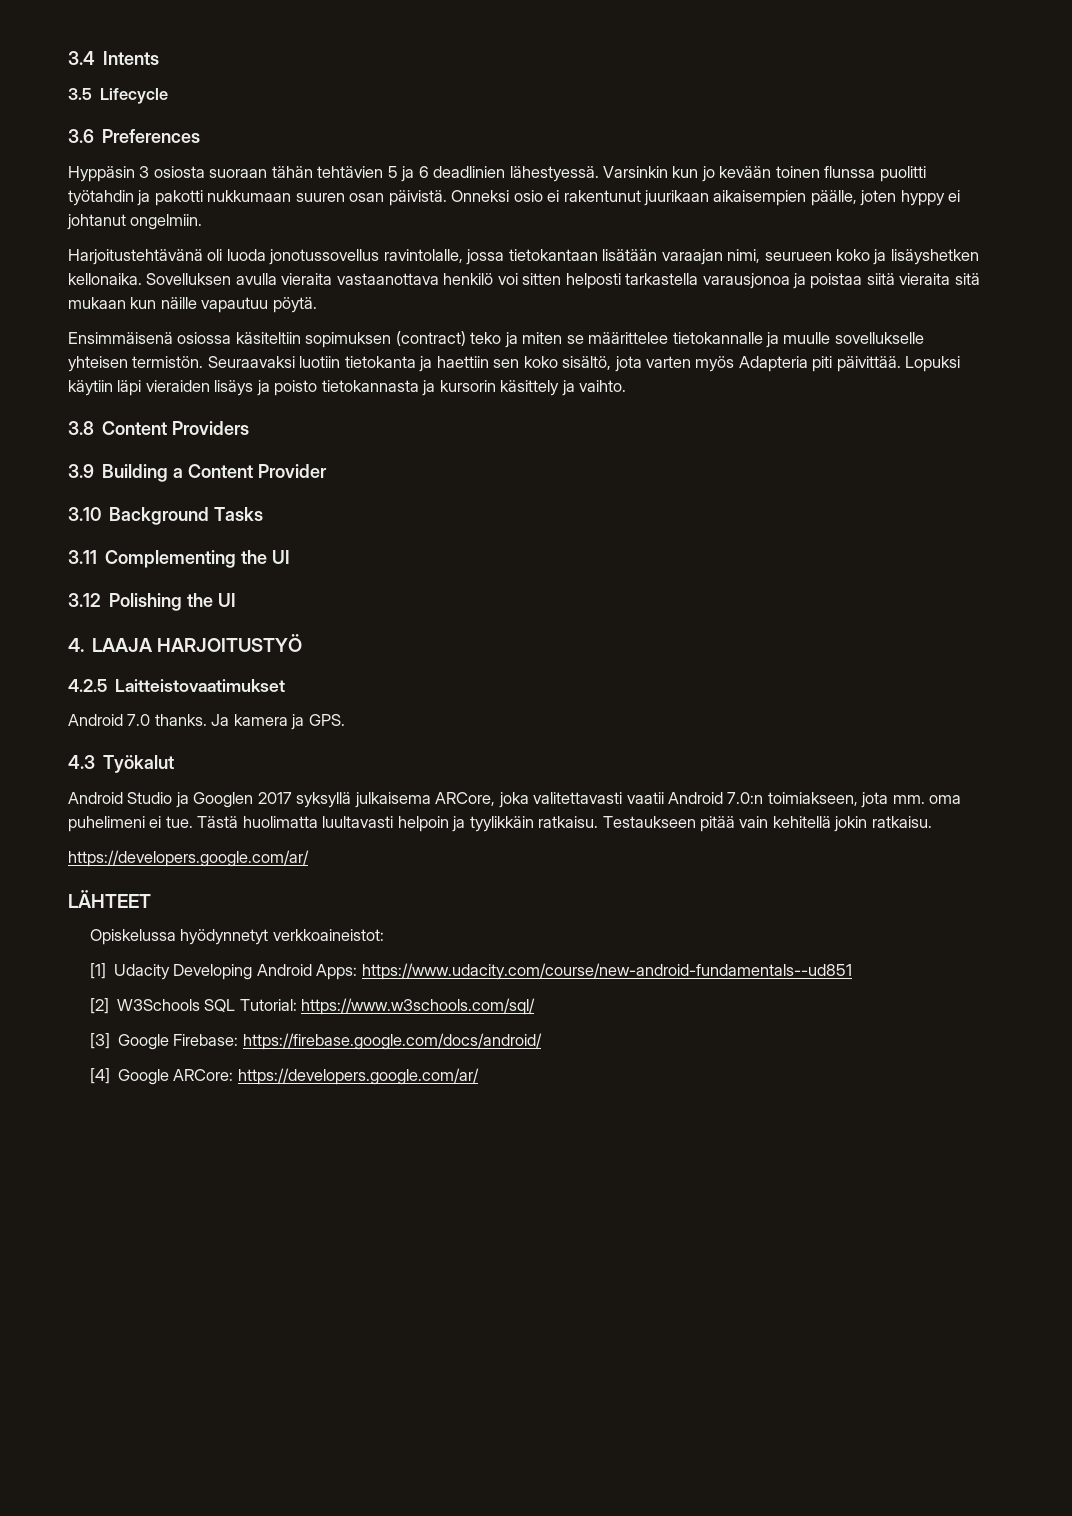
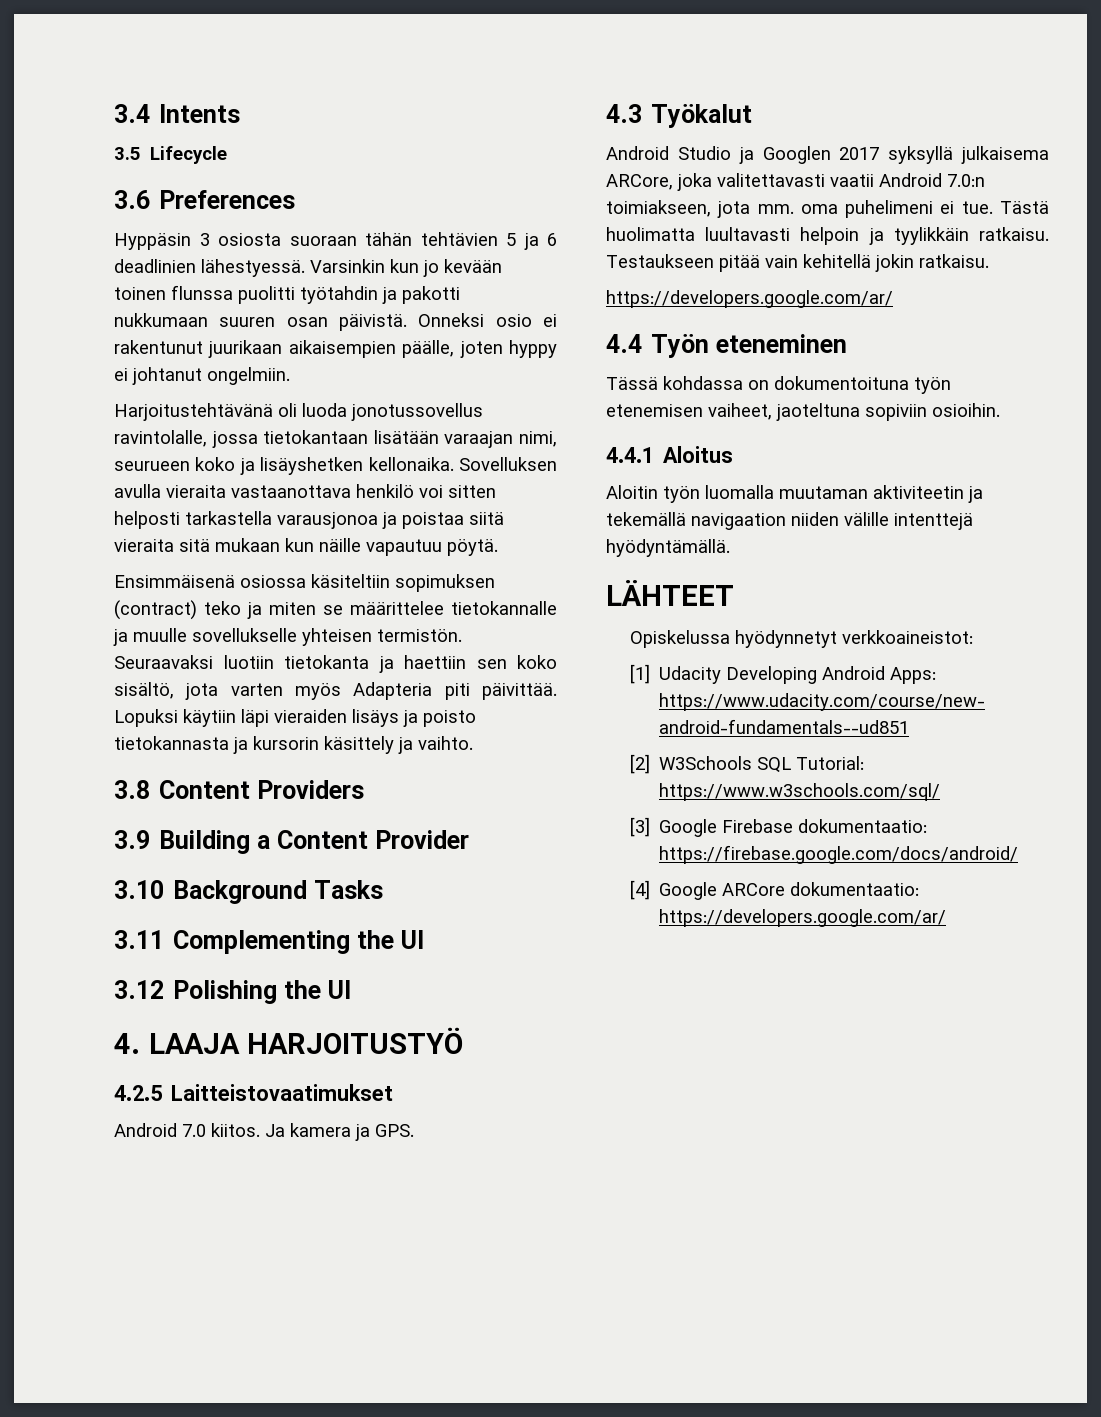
- Android 7.0 thanks.
+ Android 7.0 kiitos.
+ 4.4 Työn eteneminen
+ Tässä kohdassa on dokumentoituna työn etenemisen vaiheet, jaoteltuna sopiviin osioihin.
+ 4.4.1 Aloitus
+ Aloitin työn luomalla muutaman aktiviteetin ja tekemällä navigaation niiden välille intenttejä hyödyntämällä.
- [3] Google Firebase: https://firebase.google.com/docs/android/
+ [3] Google Firebase dokumentaatio: https://firebase.google.com/docs/android/
- [4] Google ARCore: https://developers.google.com/ar/
+ [4] Google ARCore dokumentaatio: https://developers.google.com/ar/

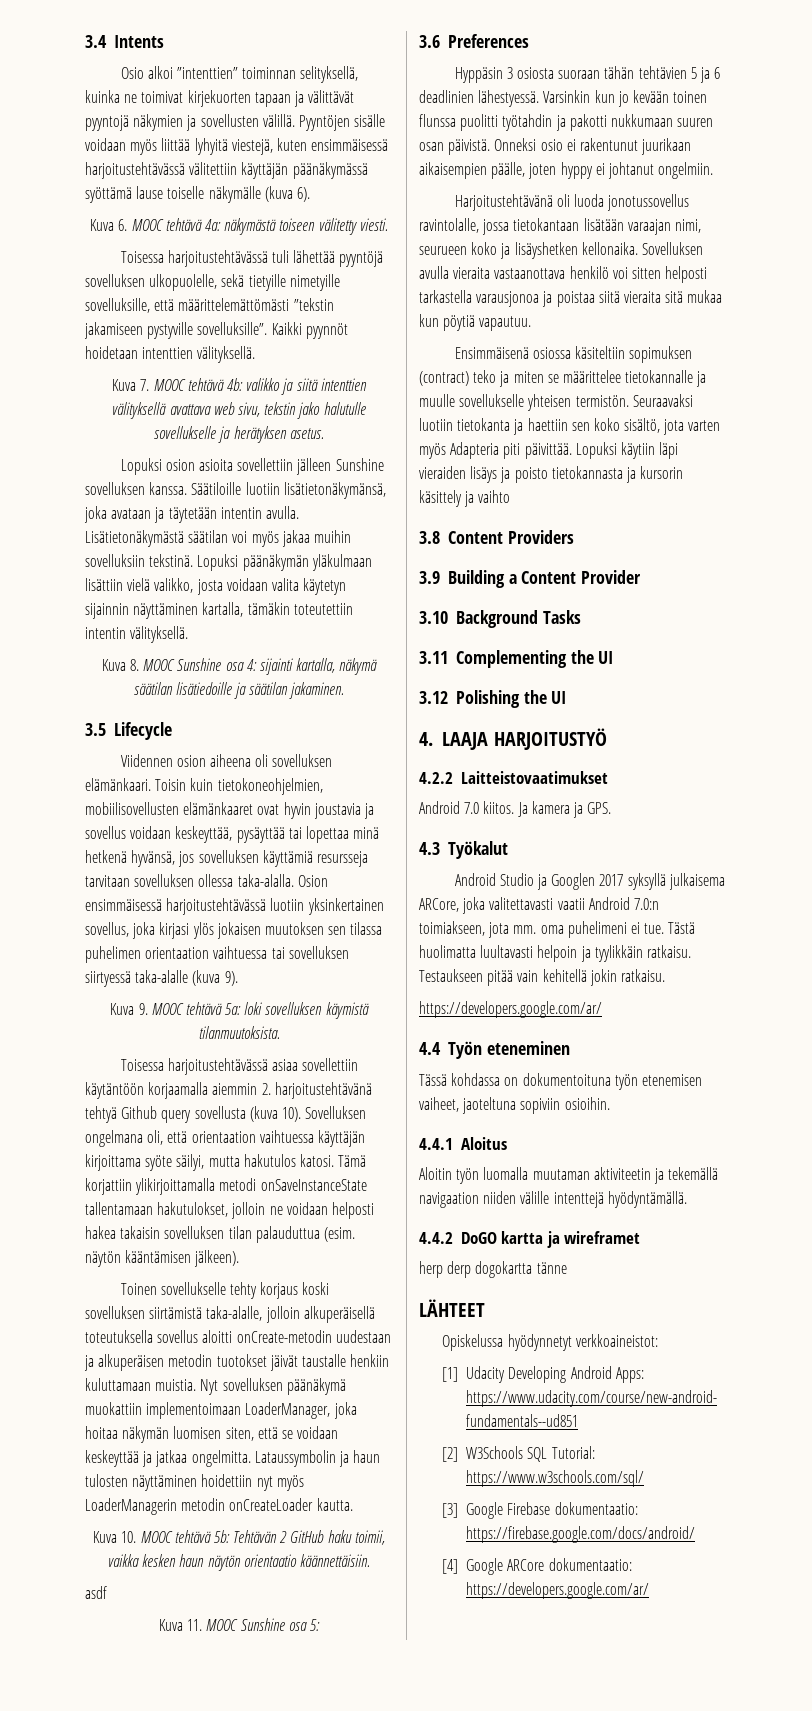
+ Osio alkoi ”intenttien” toiminnan selityksellä, kuinka ne toimivat kirjekuorten tapaan ja välittävät pyyntojä näkymien ja sovellusten välillä. Pyyntöjen sisälle voidaan myös liittää lyhyitä viestejä, kuten ensimmäisessä harjoitustehtävässä välitettiin käyttäjän päänäkymässä syöttämä lause toiselle näkymälle (kuva 6).
+ Kuva 6. MOOC tehtävä 4a: näkymästä toiseen välitetty viesti.
+ Toisessa harjoitustehtävässä tuli lähettää pyyntöjä sovelluksen ulkopuolelle, sekä tietyille nimetyille sovelluksille, että määrittelemättömästi ”tekstin jakamiseen pystyville sovelluksille”. Kaikki pyynnöt hoidetaan intenttien välityksellä.
+ Kuva 7. MOOC tehtävä 4b: valikko ja siitä intenttien välityksellä avattava web sivu, tekstin jako halutulle sovellukselle ja herätyksen asetus.
+ Lopuksi osion asioita sovellettiin jälleen Sunshine sovelluksen kanssa. Säätiloille luotiin lisätietonäkymänsä, joka avataan ja täytetään intentin avulla. Lisätietonäkymästä säätilan voi myös jakaa muihin sovelluksiin tekstinä. Lopuksi päänäkymän yläkulmaan lisättiin vielä valikko, josta voidaan valita käytetyn sijainnin näyttäminen kartalla, tämäkin toteutettiin intentin välityksellä.
+ Kuva 8. MOOC Sunshine osa 4: sijainti kartalla, näkymä säätilan lisätiedoille ja säätilan jakaminen.
  3.5 Lifecycle
+ Viidennen osion aiheena oli sovelluksen elämänkaari. Toisin kuin tietokoneohjelmien, mobiilisovellusten elämänkaaret ovat hyvin joustavia ja sovellus voidaan keskeyttää, pysäyttää tai lopettaa minä hetkenä hyvänsä, jos sovelluksen käyttämiä resursseja tarvitaan sovelluksen ollessa taka-alalla. Osion ensimmäisessä harjoitustehtävässä luotiin yksinkertainen sovellus, joka kirjasi ylös jokaisen muutoksen sen tilassa puhelimen orientaation vaihtuessa tai sovelluksen siirtyessä taka-alalle (kuva 9).
+ Kuva 9. MOOC tehtävä 5a: loki sovelluksen käymistä tilanmuutoksista.
+ Toisessa harjoitustehtävässä asiaa sovellettiin käytäntöön korjaamalla aiemmin 2. harjoitustehtävänä tehtyä Github query sovellusta (kuva 10). Sovelluksen ongelmana oli, että orientaation vaihtuessa käyttäjän kirjoittama syöte säilyi, mutta hakutulos katosi. Tämä korjattiin ylikirjoittamalla metodi onSaveInstanceState tallentamaan hakutulokset, jolloin ne voidaan helposti hakea takaisin sovelluksen tilan palauduttua (esim. näytön kääntämisen jälkeen).
+ Toinen sovellukselle tehty korjaus koski sovelluksen siirtämistä taka-alalle, jolloin alkuperäisellä toteutuksella sovellus aloitti onCreate-metodin uudestaan ja alkuperäisen metodin tuotokset jäivät taustalle henkiin kuluttamaan muistia. Nyt sovelluksen päänäkymä muokattiin implementoimaan LoaderManager, joka hoitaa näkymän luomisen siten, että se voidaan keskeyttää ja jatkaa ongelmitta. Lataussymbolin ja haun tulosten näyttäminen hoidettiin nyt myös LoaderManagerin metodin onCreateLoader kautta.
+ Kuva 10. MOOC tehtävä 5b: Tehtävän 2 GitHub haku toimii, vaikka kesken haun näytön orientaatio käännettäisiin.
+ asdf
+ Kuva 11. MOOC Sunshine osa 5:
- Sovelluksen avulla vieraita vastaanottava henkilö voi sitten helposti tarkastella varausjonoa ja poistaa siitä vieraita sitä mukaan kun näille vapautuu pöytä.
+ Sovelluksen avulla vieraita vastaanottava henkilö voi sitten helposti tarkastella varausjonoa ja poistaa siitä vieraita sitä mukaa kun pöytiä vapautuu.
- Lopuksi käytiin läpi vieraiden lisäys ja poisto tietokannasta ja kursorin käsittely ja vaihto.
+ Lopuksi käytiin läpi vieraiden lisäys ja poisto tietokannasta ja kursorin käsittely ja vaihto
- 4.2.5 Laitteistovaatimukset
+ 4.2.2 Laitteistovaatimukset
+ 4.4.2 DoGO kartta ja wireframet
+ herp derp dogokartta tänne

